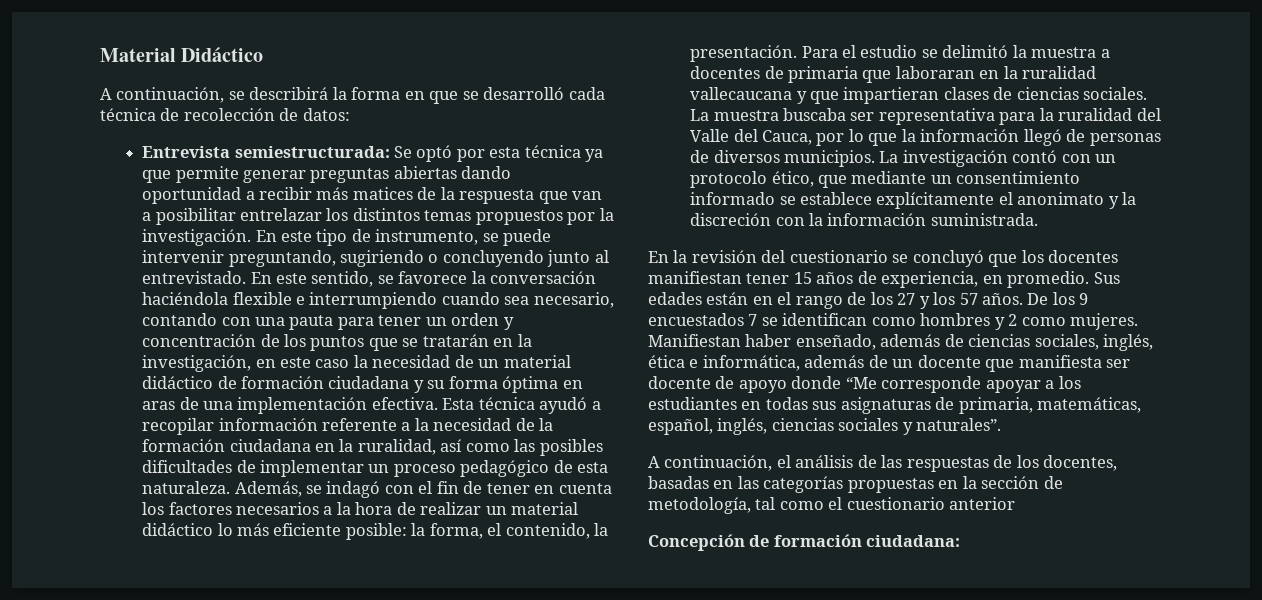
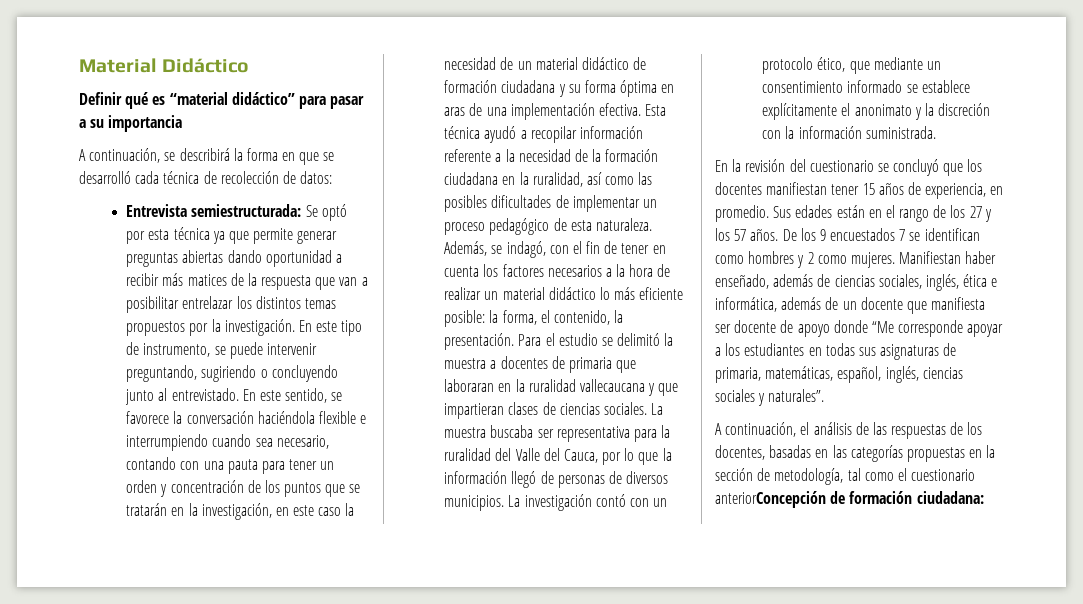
+ Definir qué es “material didáctico” para pasar a su importancia
- Además, se indagó con el fin de tener en cuenta los factores necesarios a la hora de realizar un material didáctico lo más eficiente posible: la forma, el contenido, la presentación.
+ Además, se indagó, con el fin de tener en cuenta los factores necesarios a la hora de realizar un material didáctico lo más eficiente posible: la forma, el contenido, la presentación.
- A continuación, el análisis de las respuestas de los docentes, basadas en las categorías propuestas en la sección de metodología, tal como el cuestionario anterior
- Concepción de formación ciudadana:
+ A continuación, el análisis de las respuestas de los docentes, basadas en las categorías propuestas en la sección de metodología, tal como el cuestionario anteriorConcepción de formación ciudadana:

